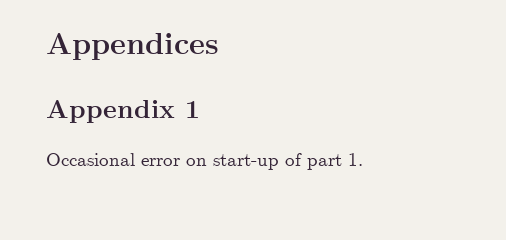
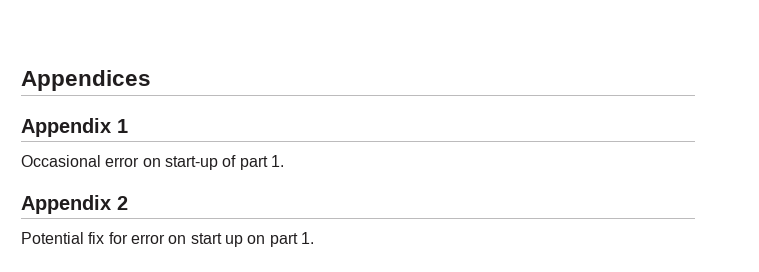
+ Appendix 2
+ Potential fix for error on start up on part 1.

